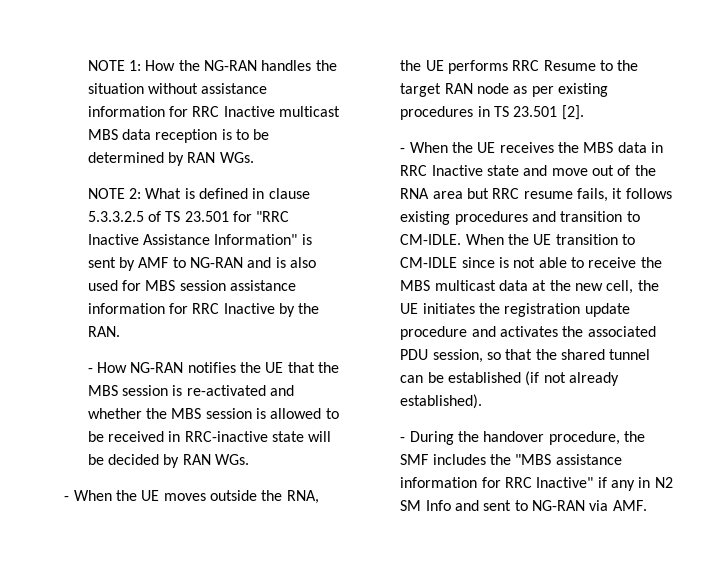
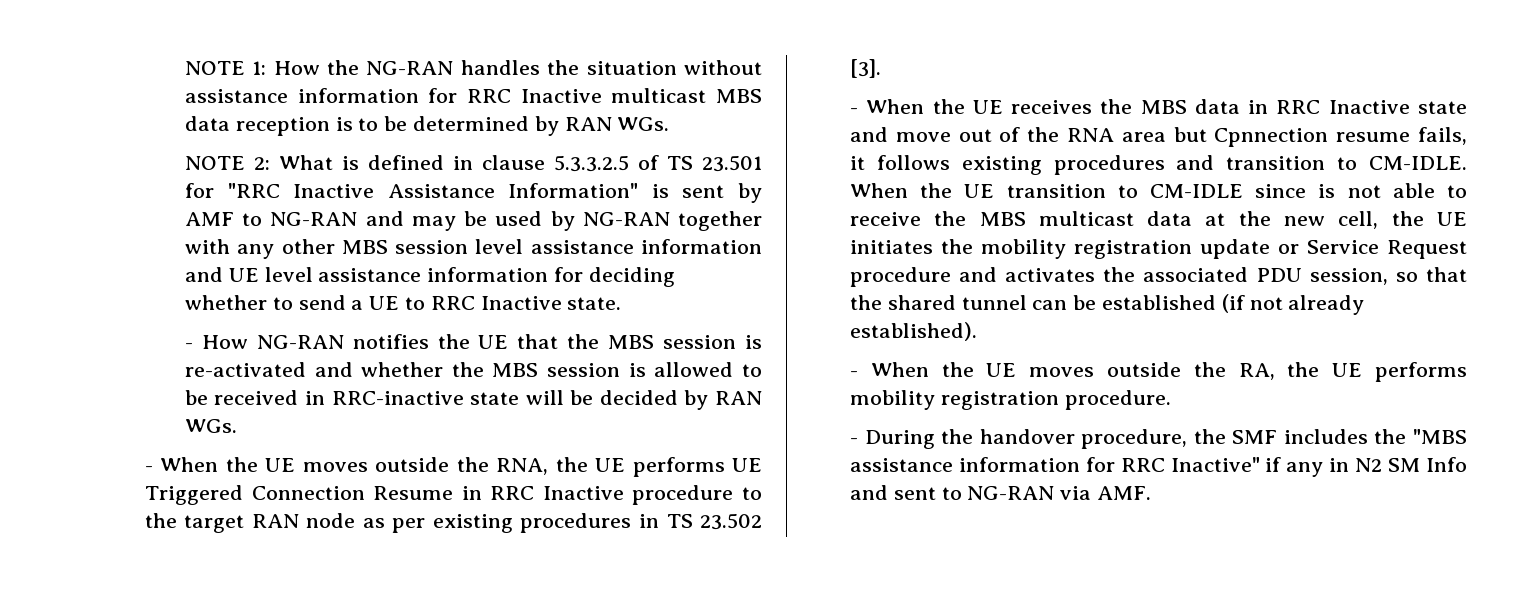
- NOTE 2: What is defined in clause 5.3.3.2.5 of TS 23.501 for "RRC Inactive Assistance Information" is sent by AMF to NG-RAN and is also used for MBS session assistance information for RRC Inactive by the RAN.
+ NOTE 2: What is defined in clause 5.3.3.2.5 of TS 23.501 for "RRC Inactive Assistance Information" is sent by AMF to NG-RAN and may be used by NG-RAN together with any other MBS session level assistance information and UE level assistance information for deciding whether to send a UE to RRC Inactive state.
- - When the UE moves outside the RNA, the UE performs RRC Resume to the target RAN node as per existing procedures in TS 23.501 [2].
+ - When the UE moves outside the RNA, the UE performs UE Triggered Connection Resume in RRC Inactive procedure to the target RAN node as per existing procedures in TS 23.502 [3].
- - When the UE receives the MBS data in RRC Inactive state and move out of the RNA area but RRC resume fails, it follows existing procedures and transition to CM-IDLE.
+ - When the UE receives the MBS data in RRC Inactive state and move out of the RNA area but Cpnnection resume fails, it follows existing procedures and transition to CM-IDLE.
- When the UE transition to CM-IDLE since is not able to receive the MBS multicast data at the new cell, the UE initiates the registration update procedure and activates the associated PDU session, so that the shared tunnel can be established (if not already established).
+ When the UE transition to CM-IDLE since is not able to receive the MBS multicast data at the new cell, the UE initiates the mobility registration update or Service Request procedure and activates the associated PDU session, so that the shared tunnel can be established (if not already established).
+ - When the UE moves outside the RA, the UE performs mobility registration procedure.

